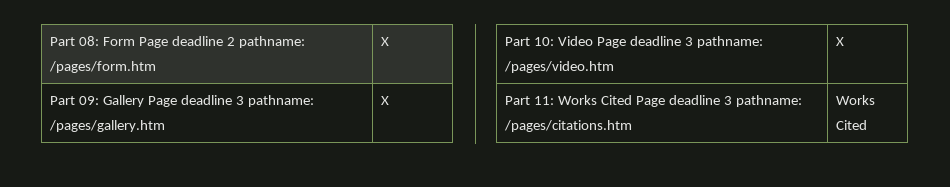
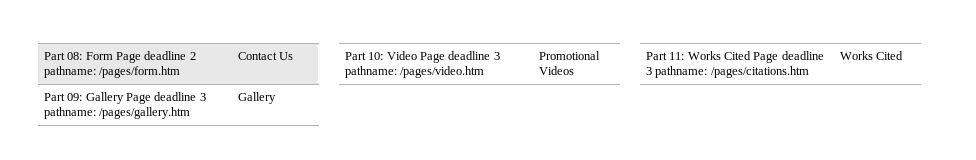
- Part 08: Form Page deadline 2 pathname: /pages/form.htm | X
+ Part 08: Form Page deadline 2 pathname: /pages/form.htm | Contact Us
- Part 09: Gallery Page deadline 3 pathname: /pages/gallery.htm | X
+ Part 09: Gallery Page deadline 3 pathname: /pages/gallery.htm | Gallery
- Part 10: Video Page deadline 3 pathname: /pages/video.htm | X
+ Part 10: Video Page deadline 3 pathname: /pages/video.htm | Promotional Videos

